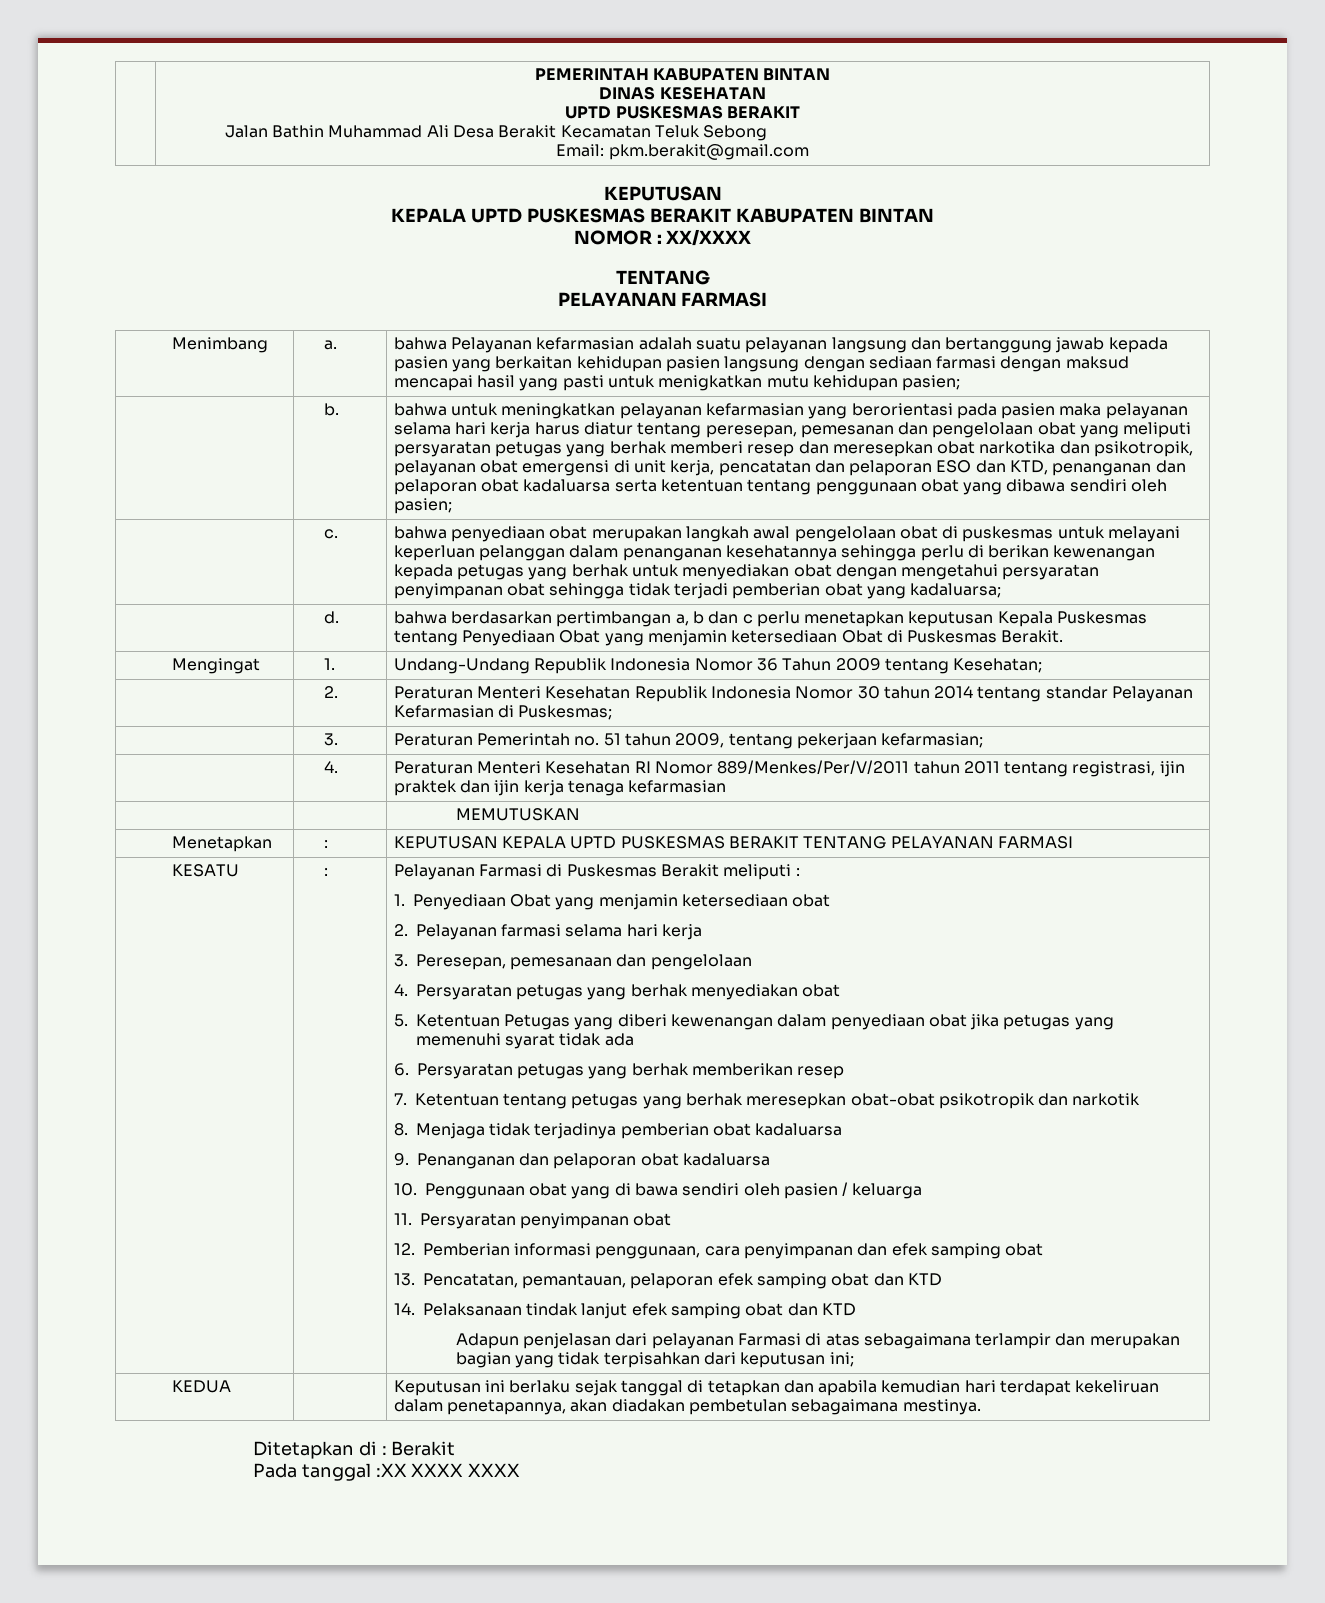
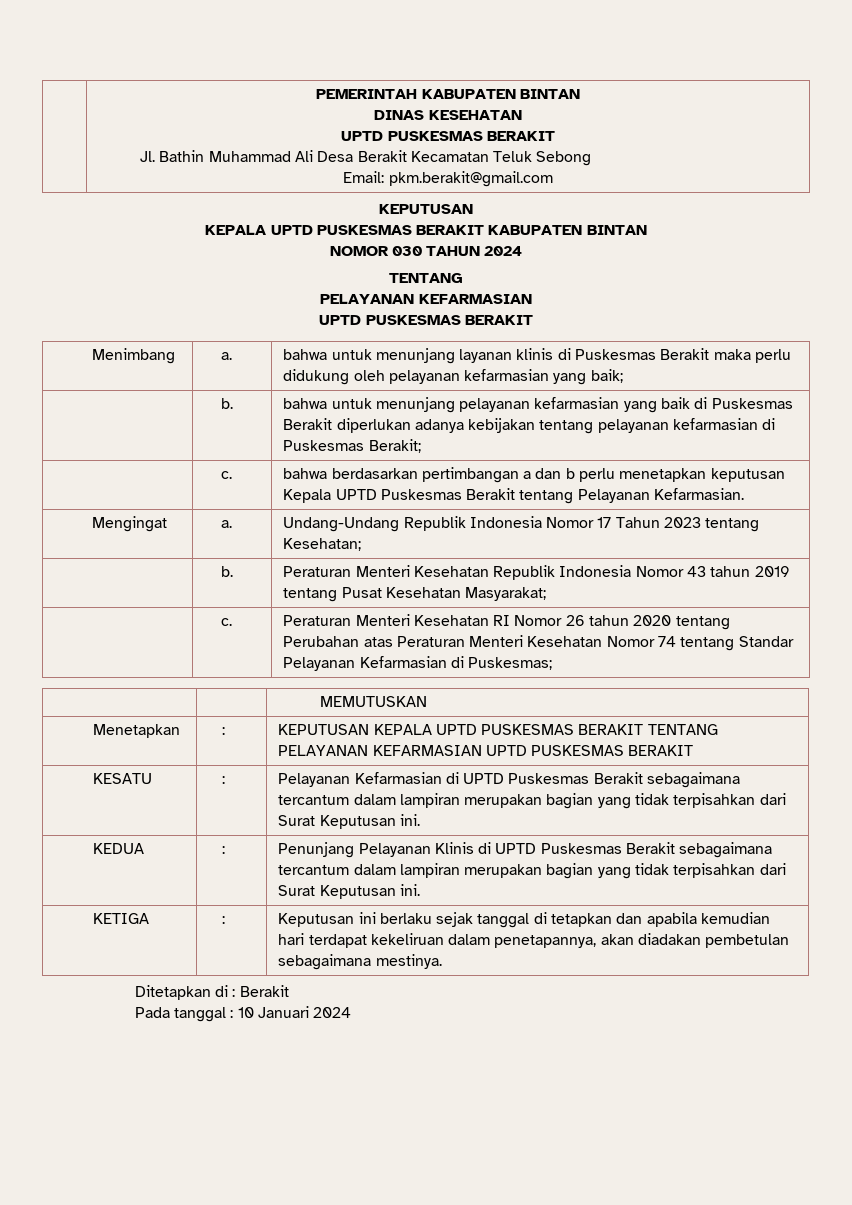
  | PEMERINTAH KABUPATEN BINTAN
  DINAS KESEHATAN
  UPTD PUSKESMAS BERAKIT
- Jalan Bathin Muhammad Ali Desa Berakit Kecamatan Teluk Sebong
+ Jl. Bathin Muhammad Ali Desa Berakit Kecamatan Teluk Sebong
- NOMOR : XX/XXXX
+ NOMOR 030 TAHUN 2024
  TENTANG
- PELAYANAN FARMASI
+ PELAYANAN KEFARMASIAN
+ UPTD PUSKESMAS BERAKIT
- Menimbang | a. | bahwa Pelayanan kefarmasian adalah suatu pelayanan langsung dan bertanggung jawab kepada pasien yang berkaitan kehidupan pasien langsung dengan sediaan farmasi dengan maksud mencapai hasil yang pasti untuk menigkatkan mutu kehidupan pasien;
+ Menimbang | a. | bahwa untuk menunjang layanan klinis di Puskesmas Berakit maka perlu didukung oleh pelayanan kefarmasian yang baik;
- bahwa untuk meningkatkan pelayanan kefarmasian yang berorientasi pada pasien maka pelayanan selama hari kerja harus diatur tentang peresepan, pemesanan dan pengelolaan obat yang meliputi persyaratan petugas yang berhak memberi resep dan meresepkan obat narkotika dan psikotropik, pelayanan obat emergensi di unit kerja, pencatatan dan pelaporan ESO dan KTD, penanganan dan pelaporan obat kadaluarsa serta ketentuan tentang penggunaan obat yang dibawa sendiri oleh pasien;
- | c. | bahwa penyediaan obat merupakan langkah awal pengelolaan obat di puskesmas untuk melayani keperluan pelanggan dalam penanganan kesehatannya sehingga perlu di berikan kewenangan kepada petugas yang berhak untuk menyediakan obat dengan mengetahui persyaratan penyimpanan obat sehingga tidak terjadi pemberian obat yang kadaluarsa;
- | d. | bahwa berdasarkan pertimbangan a, b dan c perlu menetapkan keputusan Kepala Puskesmas tentang Penyediaan Obat yang menjamin ketersediaan Obat di Puskesmas Berakit.
+ bahwa untuk menunjang pelayanan kefarmasian yang baik di Puskesmas Berakit diperlukan adanya kebijakan tentang pelayanan kefarmasian di Puskesmas Berakit;
+ | c. | bahwa berdasarkan pertimbangan a dan b perlu menetapkan keputusan Kepala UPTD Puskesmas Berakit tentang Pelayanan Kefarmasian.
- Mengingat | 1. | Undang-Undang Republik Indonesia Nomor 36 Tahun 2009 tentang Kesehatan;
+ Mengingat | a. | Undang-Undang Republik Indonesia Nomor 17 Tahun 2023 tentang Kesehatan;
- | 2. | Peraturan Menteri Kesehatan Republik Indonesia Nomor 30 tahun 2014 tentang standar Pelayanan Kefarmasian di Puskesmas;
- | 3. | Peraturan Pemerintah no. 51 tahun 2009, tentang pekerjaan kefarmasian;
- | 4. | Peraturan Menteri Kesehatan RI Nomor 889/Menkes/Per/V/2011 tahun 2011 tentang registrasi, ijin praktek dan ijin kerja tenaga kefarmasian
+ | b. | Peraturan Menteri Kesehatan Republik Indonesia Nomor 43 tahun 2019 tentang Pusat Kesehatan Masyarakat;
+ | c. | Peraturan Menteri Kesehatan RI Nomor 26 tahun 2020 tentang Perubahan atas Peraturan Menteri Kesehatan Nomor 74 tentang Standar Pelayanan Kefarmasian di Puskesmas;
- Menetapkan | : | KEPUTUSAN KEPALA UPTD PUSKESMAS BERAKIT TENTANG PELAYANAN FARMASI
+ Menetapkan | : | KEPUTUSAN KEPALA UPTD PUSKESMAS BERAKIT TENTANG PELAYANAN KEFARMASIAN UPTD PUSKESMAS BERAKIT
- Pelayanan Farmasi di Puskesmas Berakit meliputi :
- 1. Penyediaan Obat yang menjamin ketersediaan obat
- 2. Pelayanan farmasi selama hari kerja
- 3. Peresepan, pemesanaan dan pengelolaan
- 4. Persyaratan petugas yang berhak menyediakan obat
- 5. Ketentuan Petugas yang diberi kewenangan dalam penyediaan obat jika petugas yang memenuhi syarat tidak ada
- 6. Persyaratan petugas yang berhak memberikan resep
- 7. Ketentuan tentang petugas yang berhak meresepkan obat-obat psikotropik dan narkotik
- 8. Menjaga tidak terjadinya pemberian obat kadaluarsa
- 9. Penanganan dan pelaporan obat kadaluarsa
- 10. Penggunaan obat yang di bawa sendiri oleh pasien / keluarga
- 11. Persyaratan penyimpanan obat
- 12. Pemberian informasi penggunaan, cara penyimpanan dan efek samping obat
- 13. Pencatatan, pemantauan, pelaporan efek samping obat dan KTD
- 14. Pelaksanaan tindak lanjut efek samping obat dan KTD
- Adapun penjelasan dari pelayanan Farmasi di atas sebagaimana terlampir dan merupakan bagian yang tidak terpisahkan dari keputusan ini;
- KEDUA | | Keputusan ini berlaku sejak tanggal di tetapkan dan apabila kemudian hari terdapat kekeliruan dalam penetapannya, akan diadakan pembetulan sebagaimana mestinya.
+ Pelayanan Kefarmasian di UPTD Puskesmas Berakit sebagaimana tercantum dalam lampiran merupakan bagian yang tidak terpisahkan dari Surat Keputusan ini.
+ KEDUA | : | Penunjang Pelayanan Klinis di UPTD Puskesmas Berakit sebagaimana tercantum dalam lampiran merupakan bagian yang tidak terpisahkan dari Surat Keputusan ini.
+ KETIGA | : | Keputusan ini berlaku sejak tanggal di tetapkan dan apabila kemudian hari terdapat kekeliruan dalam penetapannya, akan diadakan pembetulan sebagaimana mestinya.
- Pada tanggal :XX XXXX XXXX
+ Pada tanggal : 10 Januari 2024

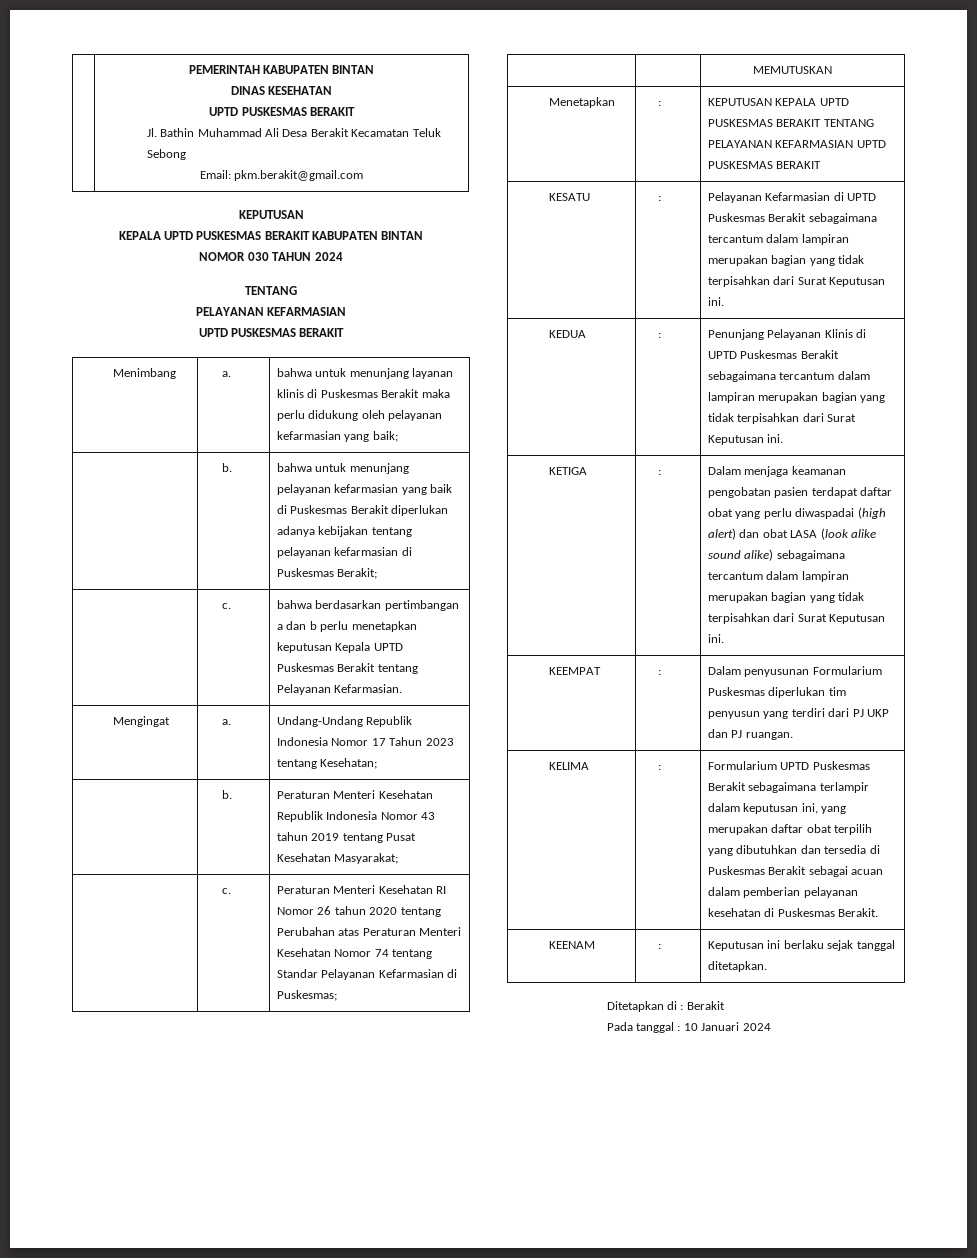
- KETIGA | : | Keputusan ini berlaku sejak tanggal di tetapkan dan apabila kemudian hari terdapat kekeliruan dalam penetapannya, akan diadakan pembetulan sebagaimana mestinya.
+ KETIGA | : | Dalam menjaga keamanan pengobatan pasien terdapat daftar obat yang perlu diwaspadai (high alert) dan obat LASA (look alike sound alike) sebagaimana tercantum dalam lampiran merupakan bagian yang tidak terpisahkan dari Surat Keputusan ini.
+ KEEMPAT | : | Dalam penyusunan Formularium Puskesmas diperlukan tim penyusun yang terdiri dari PJ UKP dan PJ ruangan.
+ KELIMA | : | Formularium UPTD Puskesmas Berakit sebagaimana terlampir dalam keputusan ini, yang merupakan daftar obat terpilih yang dibutuhkan dan tersedia di Puskesmas Berakit sebagai acuan dalam pemberian pelayanan kesehatan di Puskesmas Berakit.
+ KEENAM | : | Keputusan ini berlaku sejak tanggal ditetapkan.

